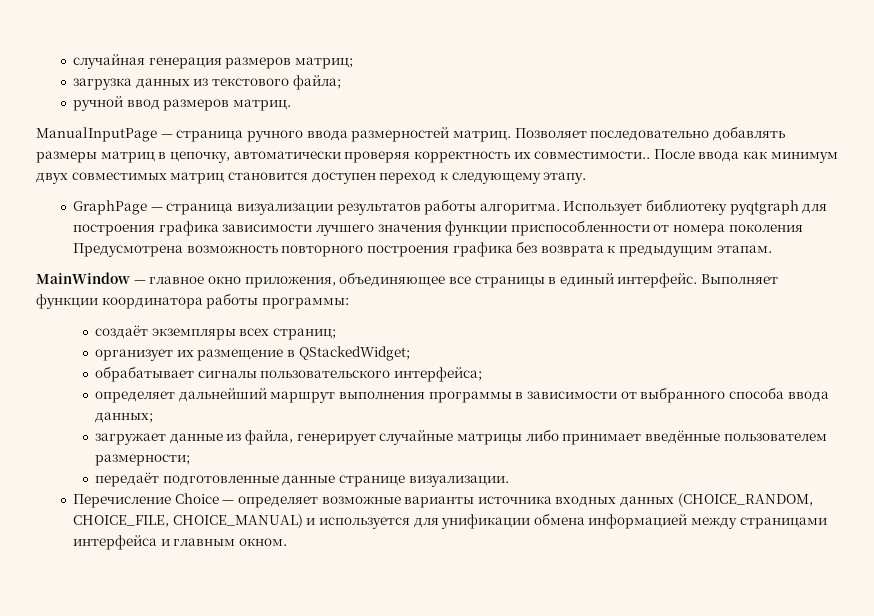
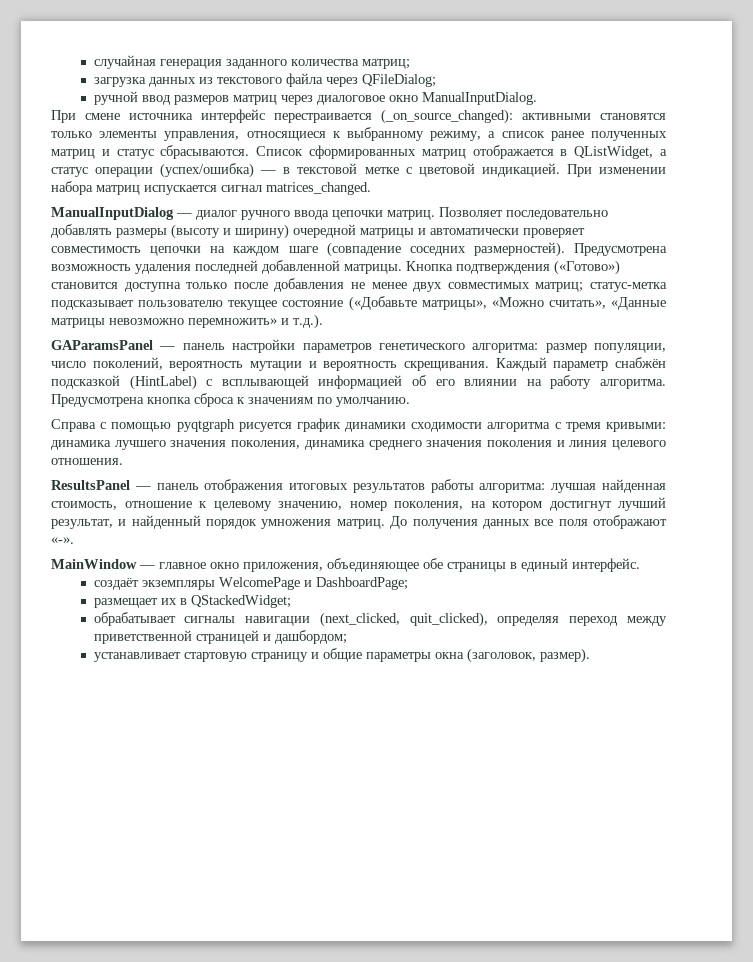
- случайная генерация размеров матриц;
+ случайная генерация заданного количества матриц;
- загрузка данных из текстового файла;
+ загрузка данных из текстового файла через QFileDialog;
- ручной ввод размеров матриц.
- ManualInputPage — страница ручного ввода размерностей матриц.
+ ручной ввод размеров матриц через диалоговое окно ManualInputDialog.
+ При смене источника интерфейс перестраивается (_on_source_changed): активными становятся только элементы управления, относящиеся к выбранному режиму, а список ранее полученных матриц и статус сбрасываются. Список сформированных матриц отображается в QListWidget, а статус операции (успех/ошибка) — в текстовой метке с цветовой индикацией. При изменении набора матриц испускается сигнал matrices_changed.
+ ManualInputDialog — диалог ручного ввода цепочки матриц.
- Позволяет последовательно добавлять размеры матриц в цепочку, автоматически проверяя корректность их совместимости.. После ввода как минимум двух совместимых матриц становится доступен переход к следующему этапу.
- GraphPage — страница визуализации результатов работы алгоритма. Использует библиотеку pyqtgraph для построения графика зависимости лучшего значения функции приспособленности от номера поколения Предусмотрена возможность повторного построения графика без возврата к предыдущим этапам.
+ Позволяет последовательно добавлять размеры (высоту и ширину) очередной матрицы и автоматически проверяет совместимость цепочки на каждом шаге (совпадение соседних размерностей). Предусмотрена возможность удаления последней добавленной матрицы. Кнопка подтверждения («Готово») становится доступна только после добавления не менее двух совместимых матриц; статус-метка подсказывает пользователю текущее состояние («Добавьте матрицы», «Можно считать», «Данные матрицы невозможно перемножить» и т.д.).
+ GAParamsPanel — панель настройки параметров генетического алгоритма: размер популяции, число поколений, вероятность мутации и вероятность скрещивания. Каждый параметр снабжён подсказкой (HintLabel) с всплывающей информацией об его влиянии на работу алгоритма. Предусмотрена кнопка сброса к значениям по умолчанию.
+ Справа с помощью pyqtgraph рисуется график динамики сходимости алгоритма с тремя кривыми: динамика лучшего значения поколения, динамика среднего значения поколения и линия целевого отношения.
+ ResultsPanel — панель отображения итоговых результатов работы алгоритма: лучшая найденная стоимость, отношение к целевому значению, номер поколения, на котором достигнут лучший результат, и найденный порядок умножения матриц. До получения данных все поля отображают «-».
- MainWindow — главное окно приложения, объединяющее все страницы в единый интерфейс. Выполняет функции координатора работы программы:
- создаёт экземпляры всех страниц;
- организует их размещение в QStackedWidget;
- обрабатывает сигналы пользовательского интерфейса;
- определяет дальнейший маршрут выполнения программы в зависимости от выбранного способа ввода данных;
- загружает данные из файла, генерирует случайные матрицы либо принимает введённые пользователем размерности;
- передаёт подготовленные данные странице визуализации.
- Перечисление Choice — определяет возможные варианты источника входных данных (CHOICE_RANDOM, CHOICE_FILE, CHOICE_MANUAL) и используется для унификации обмена информацией между страницами интерфейса и главным окном.
+ MainWindow — главное окно приложения, объединяющее обе страницы в единый интерфейс.
+ создаёт экземпляры WelcomePage и DashboardPage;
+ размещает их в QStackedWidget;
+ обрабатывает сигналы навигации (next_clicked, quit_clicked), определяя переход между приветственной страницей и дашбордом;
+ устанавливает стартовую страницу и общие параметры окна (заголовок, размер).

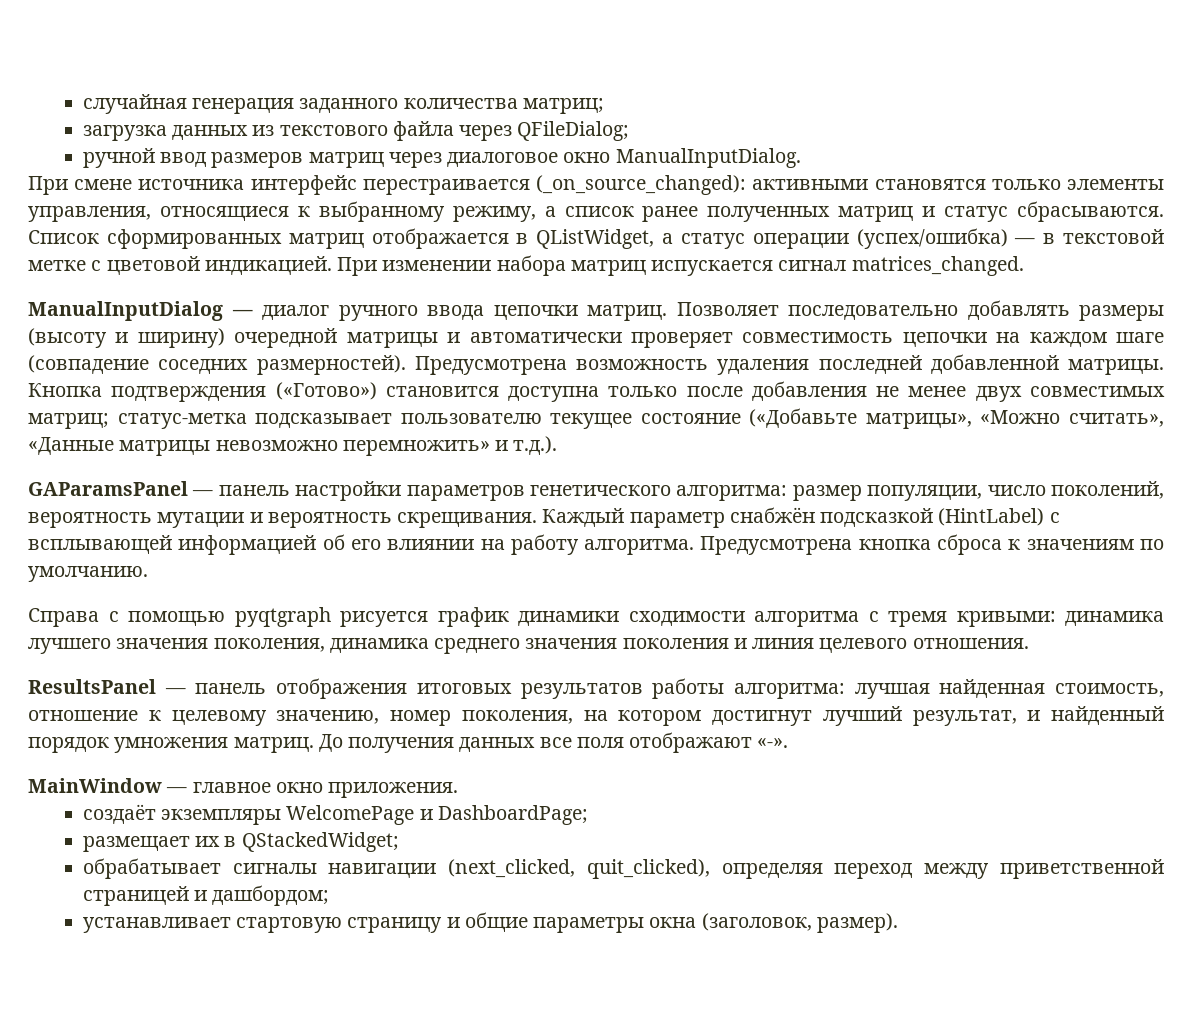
- MainWindow — главное окно приложения, объединяющее обе страницы в единый интерфейс.
+ MainWindow — главное окно приложения.

